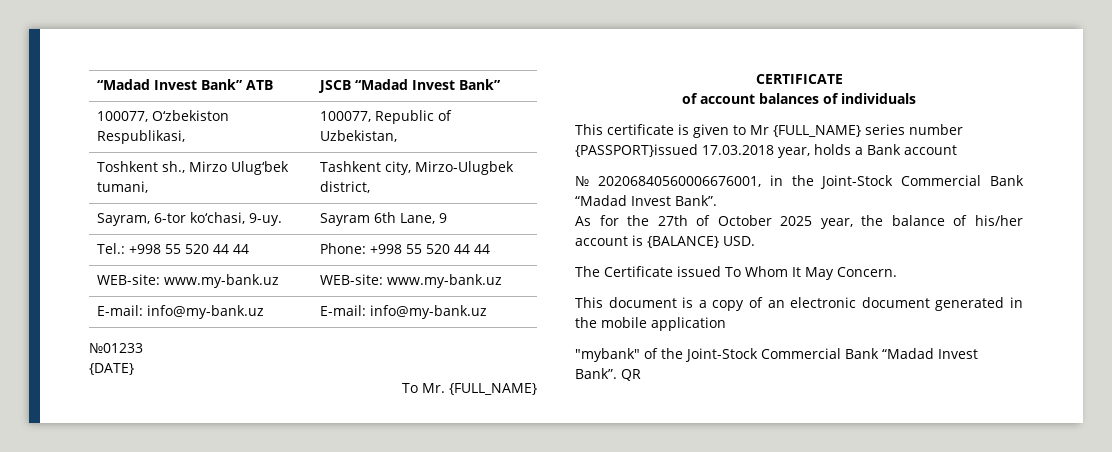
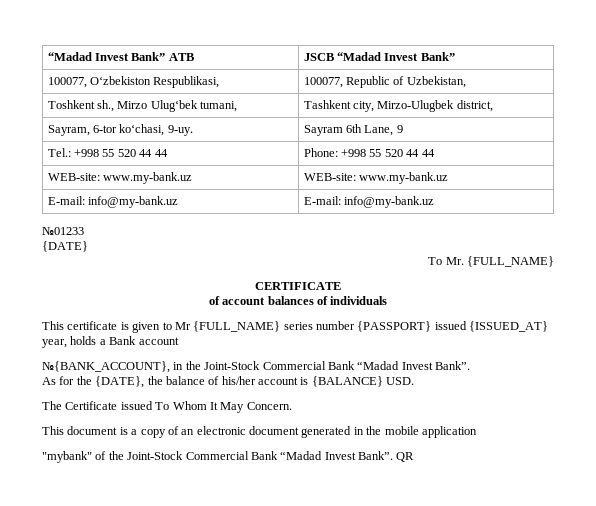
- This certificate is given to Mr {FULL_NAME} series number {PASSPORT}issued 17.03.2018 year, holds a Bank account
+ This certificate is given to Mr {FULL_NAME} series number {PASSPORT} issued {ISSUED_AT} year, holds a Bank account
- № 20206840560006676001, in the Joint-Stock Commercial Bank “Madad Invest Bank”.
+ №{BANK_ACCOUNT}, in the Joint-Stock Commercial Bank “Madad Invest Bank”.
- As for the 27th of October 2025 year, the balance of his/her account is {BALANCE} USD.
+ As for the {DATE}, the balance of his/her account is {BALANCE} USD.

